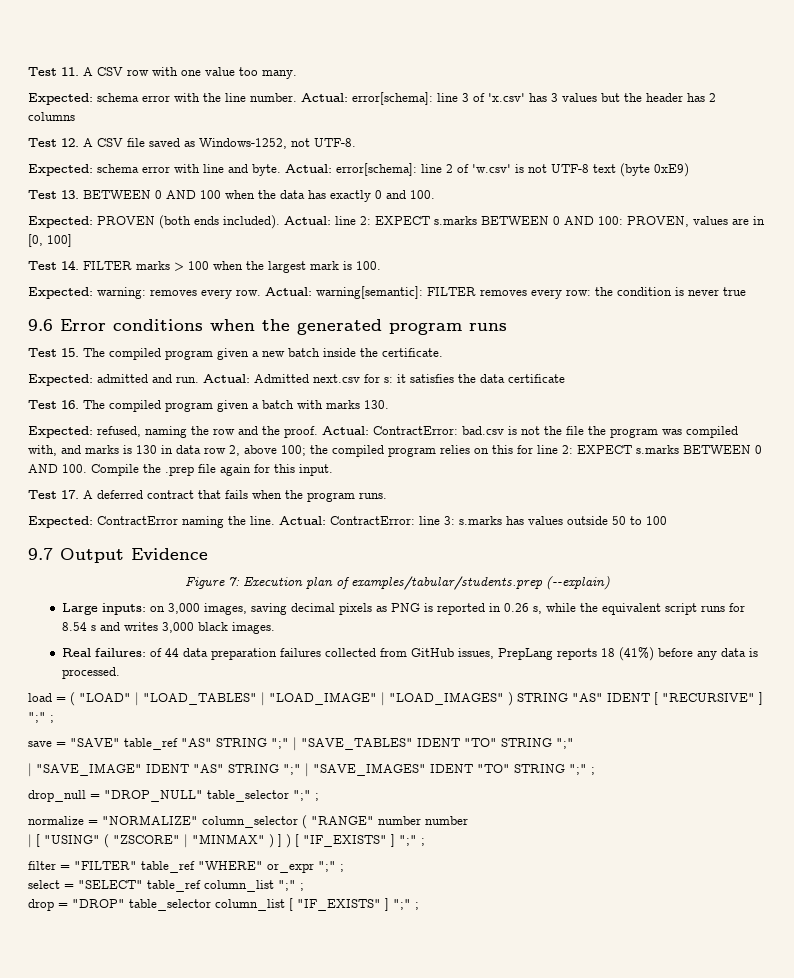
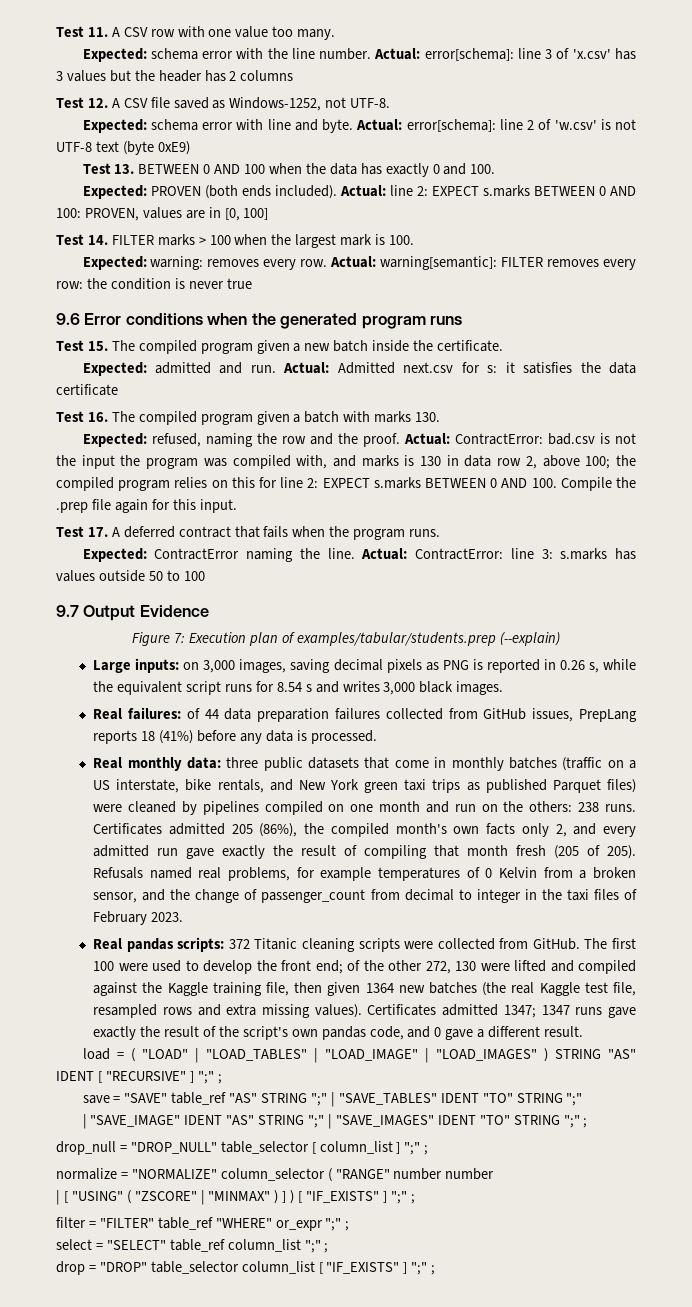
- Actual: ContractError: bad.csv is not the file the program was compiled with, and marks is 130 in data row 2, above 100; the compiled program relies on this for line 2: EXPECT s.marks BETWEEN 0 AND 100. Compile the .prep file again for this input.
+ Actual: ContractError: bad.csv is not the input the program was compiled with, and marks is 130 in data row 2, above 100; the compiled program relies on this for line 2: EXPECT s.marks BETWEEN 0 AND 100. Compile the .prep file again for this input.
+ Real monthly data: three public datasets that come in monthly batches (traffic on a US interstate, bike rentals, and New York green taxi trips as published Parquet files) were cleaned by pipelines compiled on one month and run on the others: 238 runs. Certificates admitted 205 (86%), the compiled month's own facts only 2, and every admitted run gave exactly the result of compiling that month fresh (205 of 205). Refusals named real problems, for example temperatures of 0 Kelvin from a broken sensor, and the change of passenger_count from decimal to integer in the taxi files of February 2023.
+ Real pandas scripts: 372 Titanic cleaning scripts were collected from GitHub. The first 100 were used to develop the front end; of the other 272, 130 were lifted and compiled against the Kaggle training file, then given 1364 new batches (the real Kaggle test file, resampled rows and extra missing values). Certificates admitted 1347; 1347 runs gave exactly the result of the script's own pandas code, and 0 gave a different result.
- drop_null = "DROP_NULL" table_selector ";" ;
+ drop_null = "DROP_NULL" table_selector [ column_list ] ";" ;

